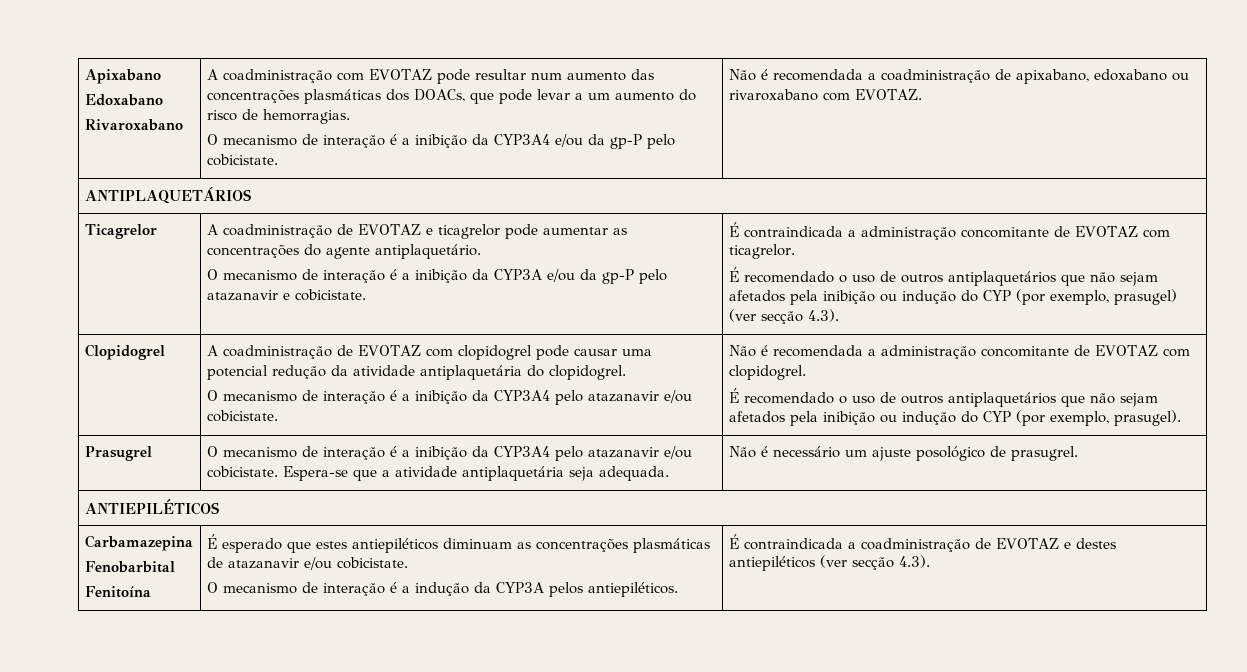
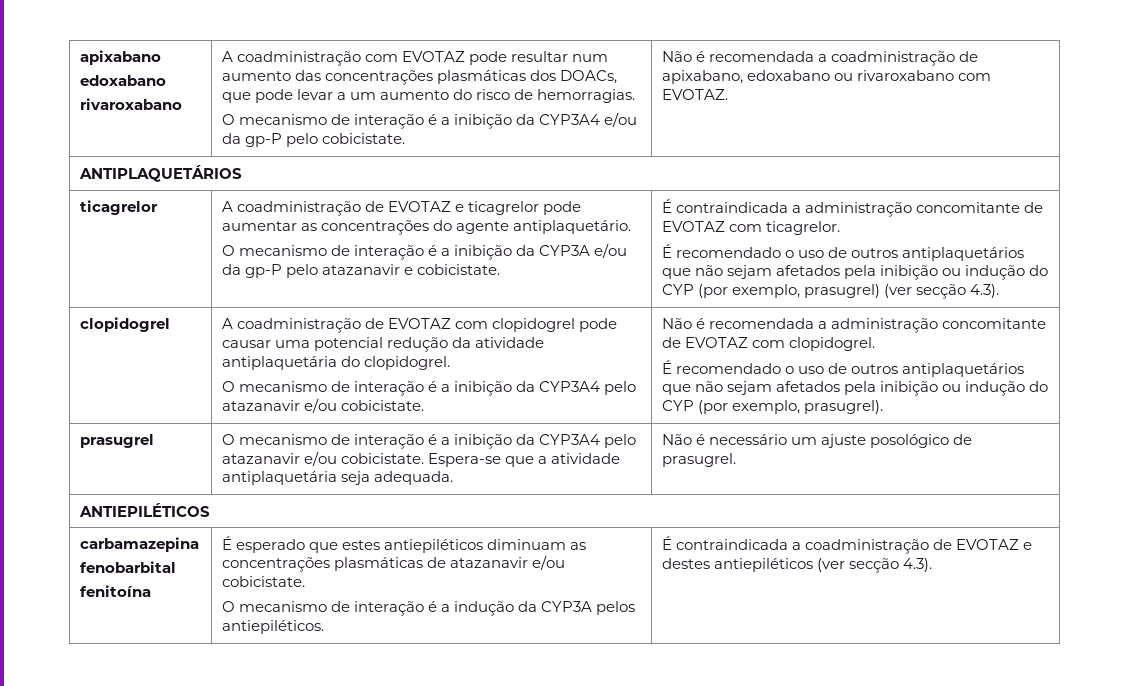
- Apixabano
- Edoxabano
- Rivaroxabano
+ apixabano
+ edoxabano
+ rivaroxabano
  ANTIPLAQUETÁRIOS
- Ticagrelor
+ ticagrelor
- É recomendado o uso de outros antiplaquetários que não sejam afetados pela inibição ou indução do CYP (por exemplo, prasugel) (ver secção 4.3).
- Clopidogrel
+ É recomendado o uso de outros antiplaquetários que não sejam afetados pela inibição ou indução do CYP (por exemplo, prasugrel) (ver secção 4.3).
+ clopidogrel
- É recomendado o uso de outros antiplaquetários que não sejam afetados pela inibição ou indução do CYP (por exemplo, prasugel).
- Prasugrel | O mecanismo de interação é a inibição da CYP3A4 pelo atazanavir e/ou cobicistate. Espera-se que a atividade antiplaquetária seja adequada. | Não é necessário um ajuste posológico de prasugrel.
+ É recomendado o uso de outros antiplaquetários que não sejam afetados pela inibição ou indução do CYP (por exemplo, prasugrel).
+ prasugrel | O mecanismo de interação é a inibição da CYP3A4 pelo atazanavir e/ou cobicistate. Espera-se que a atividade antiplaquetária seja adequada. | Não é necessário um ajuste posológico de prasugrel.
- Carbamazepina
- Fenobarbital
- Fenitoína | É esperado que estes antiepiléticos diminuam as concentrações plasmáticas de atazanavir e/ou cobicistate.
+ carbamazepina
+ fenobarbital
+ fenitoína | É esperado que estes antiepiléticos diminuam as concentrações plasmáticas de atazanavir e/ou cobicistate.

